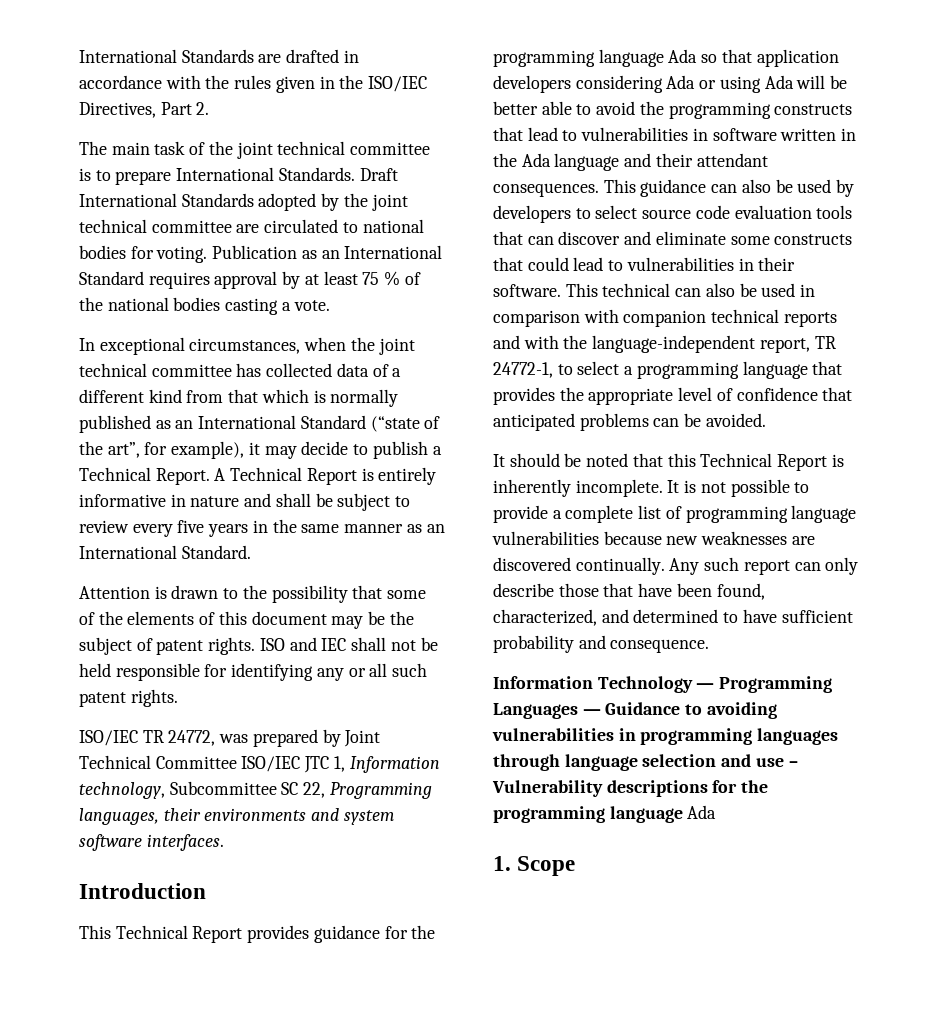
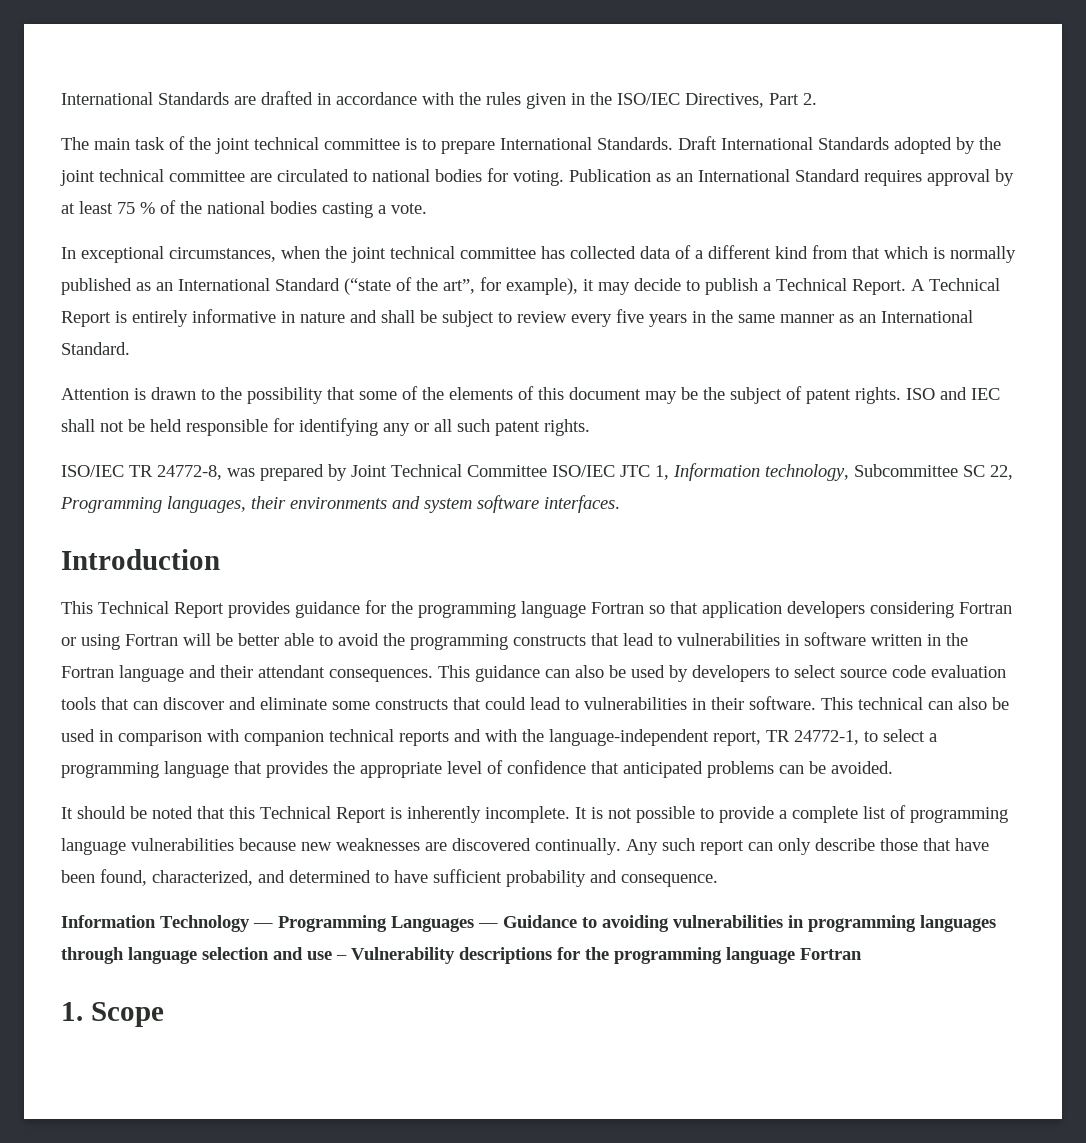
- ISO/IEC TR 24772, was prepared by Joint Technical Committee ISO/IEC JTC 1, Information technology, Subcommittee SC 22, Programming languages, their environments and system software interfaces.
+ ISO/IEC TR 24772-8, was prepared by Joint Technical Committee ISO/IEC JTC 1, Information technology, Subcommittee SC 22, Programming languages, their environments and system software interfaces.
- This Technical Report provides guidance for the programming language Ada so that application developers considering Ada or using Ada will be better able to avoid the programming constructs that lead to vulnerabilities in software written in the Ada language and their attendant consequences.
+ This Technical Report provides guidance for the programming language Fortran so that application developers considering Fortran or using Fortran will be better able to avoid the programming constructs that lead to vulnerabilities in software written in the Fortran language and their attendant consequences.
- Information Technology — Programming Languages — Guidance to avoiding vulnerabilities in programming languages through language selection and use – Vulnerability descriptions for the programming language Ada
+ Information Technology — Programming Languages — Guidance to avoiding vulnerabilities in programming languages through language selection and use – Vulnerability descriptions for the programming language Fortran

